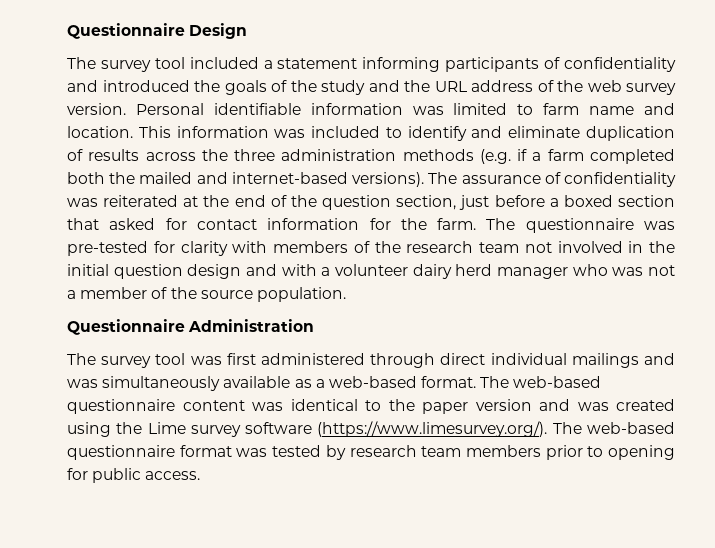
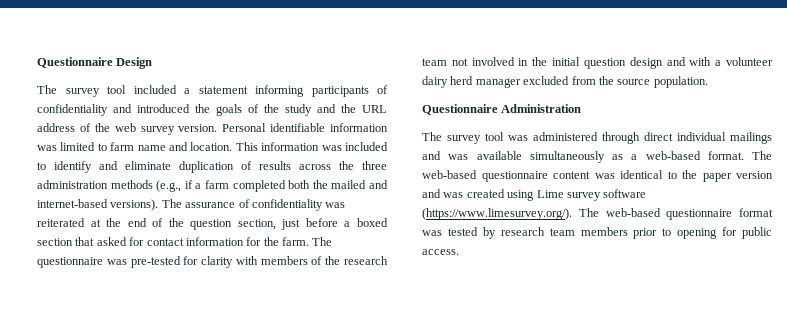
- This information was included to identify and eliminate duplication of results across the three administration methods (e.g. if a farm completed both the mailed and internet-based versions).
+ This information was included to identify and eliminate duplication of results across the three administration methods (e.g., if a farm completed both the mailed and internet-based versions).
- The questionnaire was pre-tested for clarity with members of the research team not involved in the initial question design and with a volunteer dairy herd manager who was not a member of the source population.
+ The questionnaire was pre-tested for clarity with members of the research team not involved in the initial question design and with a volunteer dairy herd manager excluded from the source population.
- The survey tool was first administered through direct individual mailings and was simultaneously available as a web-based format.
+ The survey tool was administered through direct individual mailings and was available simultaneously as a web-based format.
- The web-based questionnaire content was identical to the paper version and was created using the Lime survey software (https://www.limesurvey.org/). The web-based questionnaire format was tested by research team members prior to opening for public access.
+ The web-based questionnaire content was identical to the paper version and was created using Lime survey software (https://www.limesurvey.org/). The web-based questionnaire format was tested by research team members prior to opening for public access.

